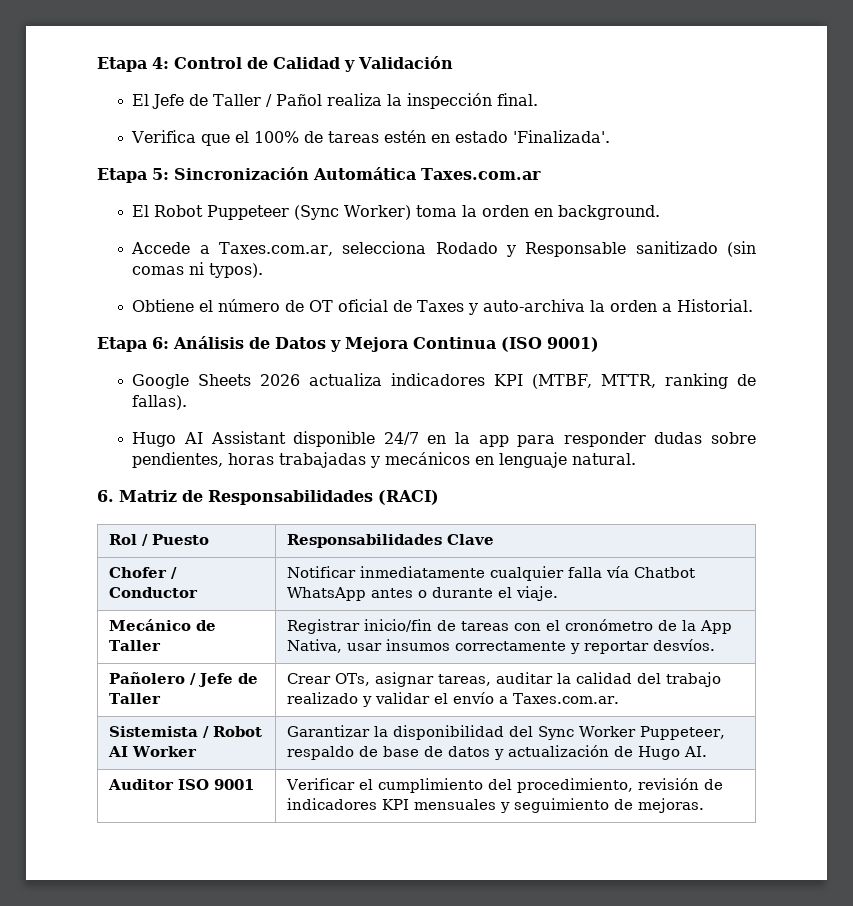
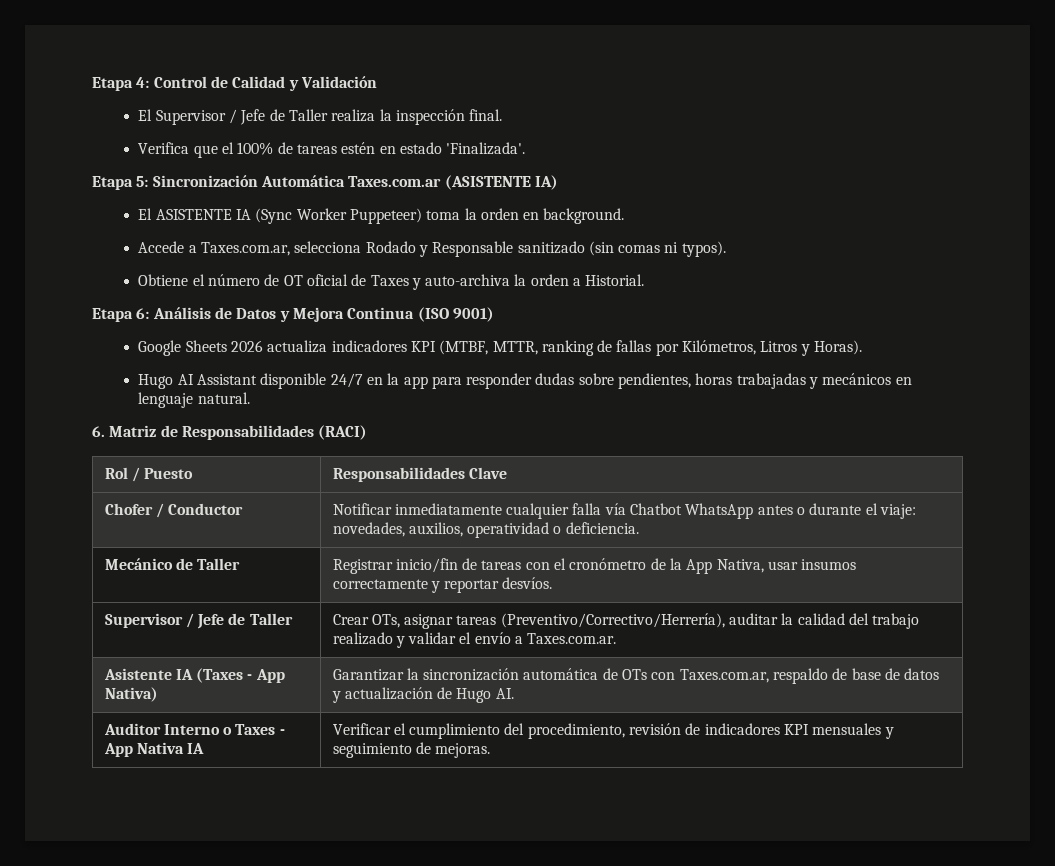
- El Jefe de Taller / Pañol realiza la inspección final.
+ El Supervisor / Jefe de Taller realiza la inspección final.
- Etapa 5: Sincronización Automática Taxes.com.ar
- El Robot Puppeteer (Sync Worker) toma la orden en background.
+ Etapa 5: Sincronización Automática Taxes.com.ar (ASISTENTE IA)
+ El ASISTENTE IA (Sync Worker Puppeteer) toma la orden en background.
- Google Sheets 2026 actualiza indicadores KPI (MTBF, MTTR, ranking de fallas).
+ Google Sheets 2026 actualiza indicadores KPI (MTBF, MTTR, ranking de fallas por Kilómetros, Litros y Horas).
- Chofer / Conductor | Notificar inmediatamente cualquier falla vía Chatbot WhatsApp antes o durante el viaje.
+ Chofer / Conductor | Notificar inmediatamente cualquier falla vía Chatbot WhatsApp antes o durante el viaje: novedades, auxilios, operatividad o deficiencia.
- Pañolero / Jefe de Taller | Crear OTs, asignar tareas, auditar la calidad del trabajo realizado y validar el envío a Taxes.com.ar.
+ Supervisor / Jefe de Taller | Crear OTs, asignar tareas (Preventivo/Correctivo/Herrería), auditar la calidad del trabajo realizado y validar el envío a Taxes.com.ar.
- Sistemista / Robot AI Worker | Garantizar la disponibilidad del Sync Worker Puppeteer, respaldo de base de datos y actualización de Hugo AI.
+ Asistente IA (Taxes - App Nativa) | Garantizar la sincronización automática de OTs con Taxes.com.ar, respaldo de base de datos y actualización de Hugo AI.
- Auditor ISO 9001 | Verificar el cumplimiento del procedimiento, revisión de indicadores KPI mensuales y seguimiento de mejoras.
+ Auditor Interno o Taxes - App Nativa IA | Verificar el cumplimiento del procedimiento, revisión de indicadores KPI mensuales y seguimiento de mejoras.

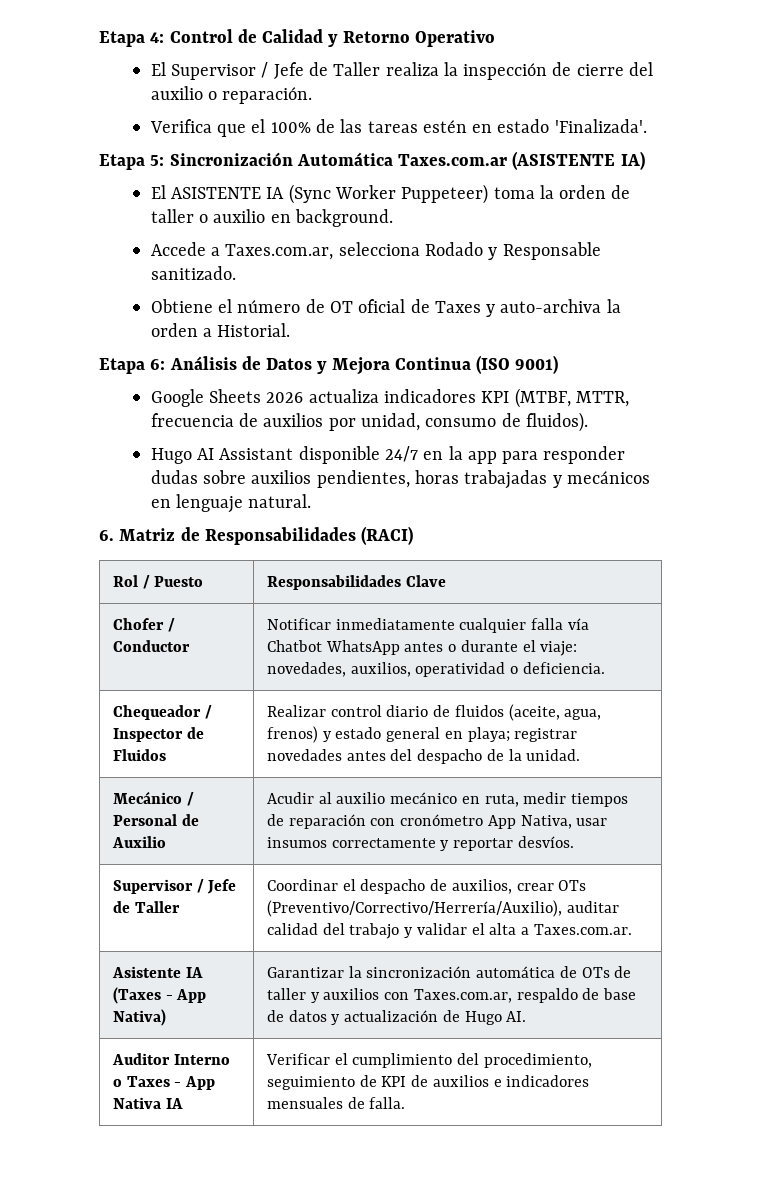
- Etapa 4: Control de Calidad y Validación
+ Etapa 4: Control de Calidad y Retorno Operativo
- El Supervisor / Jefe de Taller realiza la inspección final.
+ El Supervisor / Jefe de Taller realiza la inspección de cierre del auxilio o reparación.
- Verifica que el 100% de tareas estén en estado 'Finalizada'.
+ Verifica que el 100% de las tareas estén en estado 'Finalizada'.
- El ASISTENTE IA (Sync Worker Puppeteer) toma la orden en background.
+ El ASISTENTE IA (Sync Worker Puppeteer) toma la orden de taller o auxilio en background.
- Accede a Taxes.com.ar, selecciona Rodado y Responsable sanitizado (sin comas ni typos).
+ Accede a Taxes.com.ar, selecciona Rodado y Responsable sanitizado.
- Google Sheets 2026 actualiza indicadores KPI (MTBF, MTTR, ranking de fallas por Kilómetros, Litros y Horas).
+ Google Sheets 2026 actualiza indicadores KPI (MTBF, MTTR, frecuencia de auxilios por unidad, consumo de fluidos).
- Hugo AI Assistant disponible 24/7 en la app para responder dudas sobre pendientes, horas trabajadas y mecánicos en lenguaje natural.
+ Hugo AI Assistant disponible 24/7 en la app para responder dudas sobre auxilios pendientes, horas trabajadas y mecánicos en lenguaje natural.
- Mecánico de Taller | Registrar inicio/fin de tareas con el cronómetro de la App Nativa, usar insumos correctamente y reportar desvíos.
+ Chequeador / Inspector de Fluidos | Realizar control diario de fluidos (aceite, agua, frenos) y estado general en playa; registrar novedades antes del despacho de la unidad.
+ Mecánico / Personal de Auxilio | Acudir al auxilio mecánico en ruta, medir tiempos de reparación con cronómetro App Nativa, usar insumos correctamente y reportar desvíos.
- Supervisor / Jefe de Taller | Crear OTs, asignar tareas (Preventivo/Correctivo/Herrería), auditar la calidad del trabajo realizado y validar el envío a Taxes.com.ar.
+ Supervisor / Jefe de Taller | Coordinar el despacho de auxilios, crear OTs (Preventivo/Correctivo/Herrería/Auxilio), auditar calidad del trabajo y validar el alta a Taxes.com.ar.
- Asistente IA (Taxes - App Nativa) | Garantizar la sincronización automática de OTs con Taxes.com.ar, respaldo de base de datos y actualización de Hugo AI.
+ Asistente IA (Taxes - App Nativa) | Garantizar la sincronización automática de OTs de taller y auxilios con Taxes.com.ar, respaldo de base de datos y actualización de Hugo AI.
- Auditor Interno o Taxes - App Nativa IA | Verificar el cumplimiento del procedimiento, revisión de indicadores KPI mensuales y seguimiento de mejoras.
+ Auditor Interno o Taxes - App Nativa IA | Verificar el cumplimiento del procedimiento, seguimiento de KPI de auxilios e indicadores mensuales de falla.

